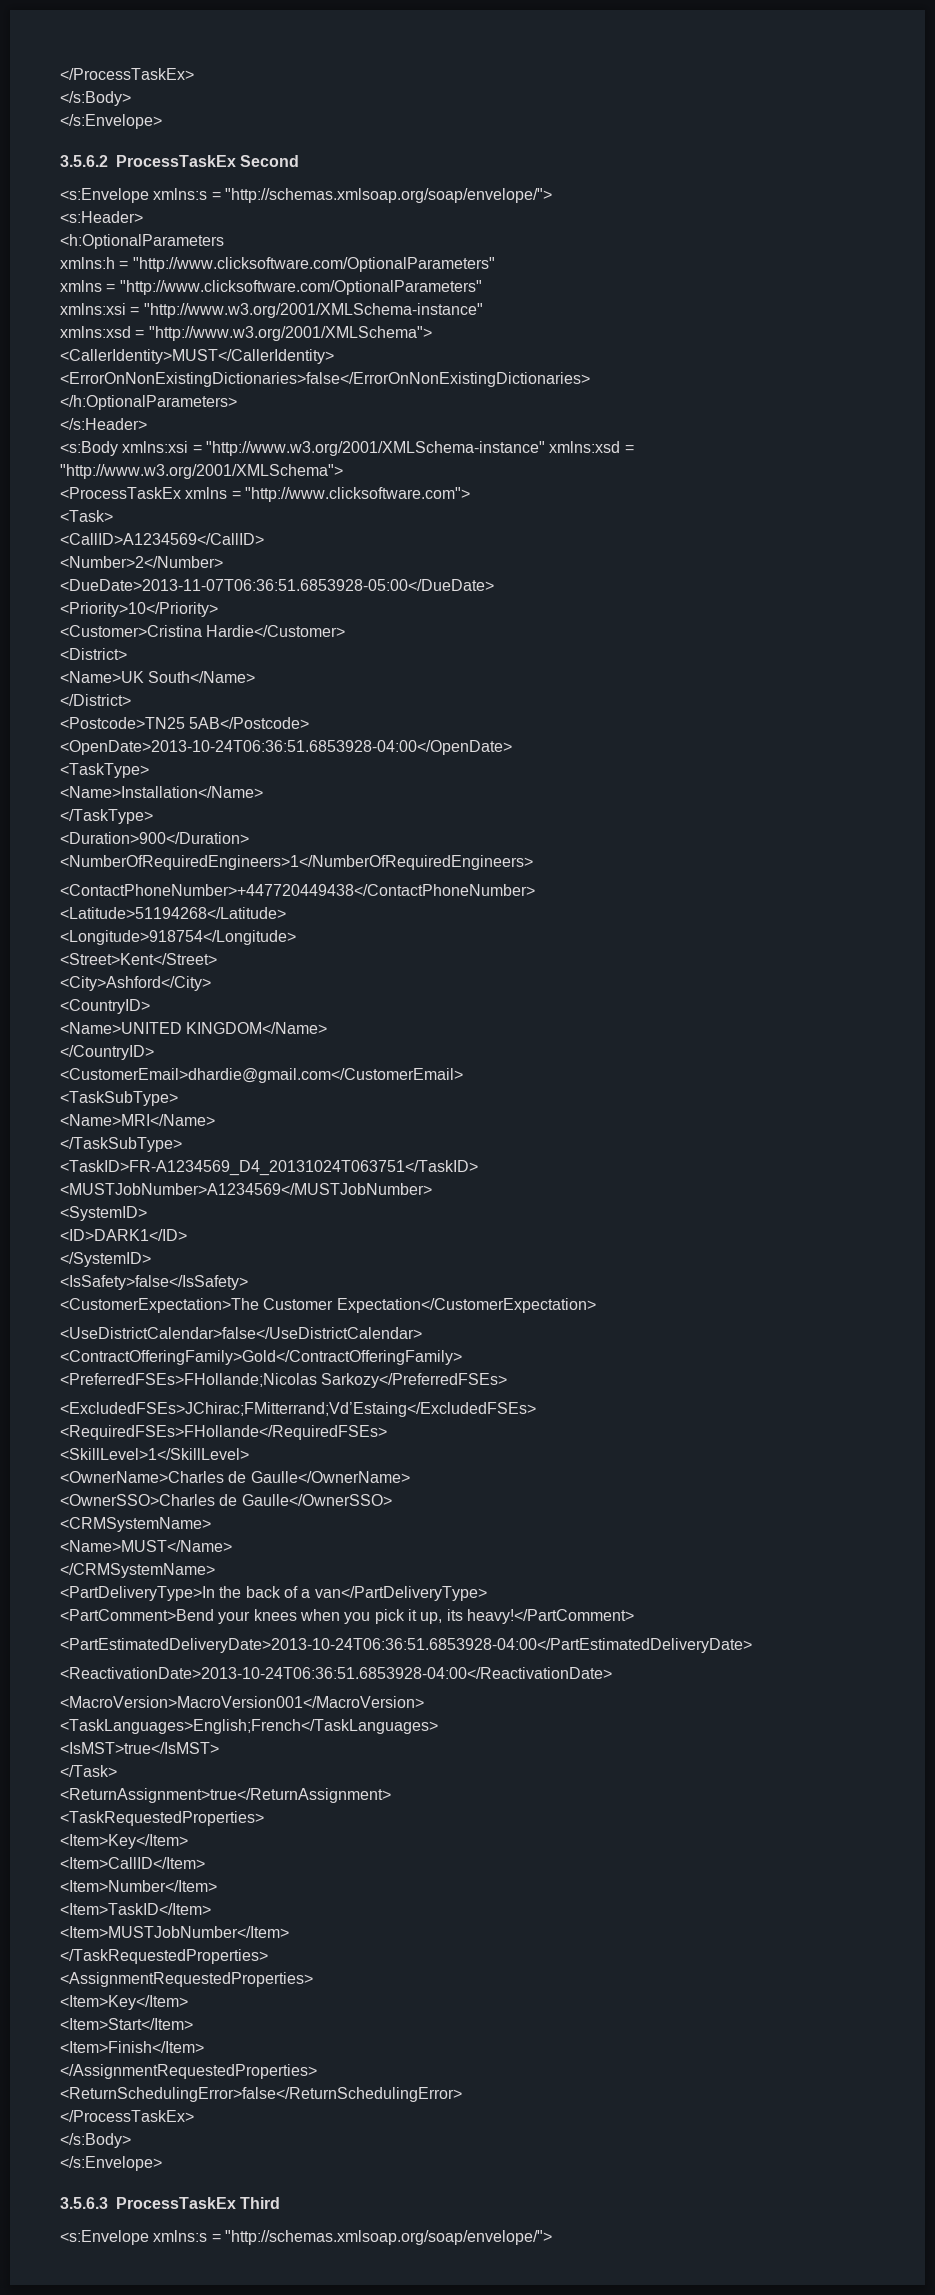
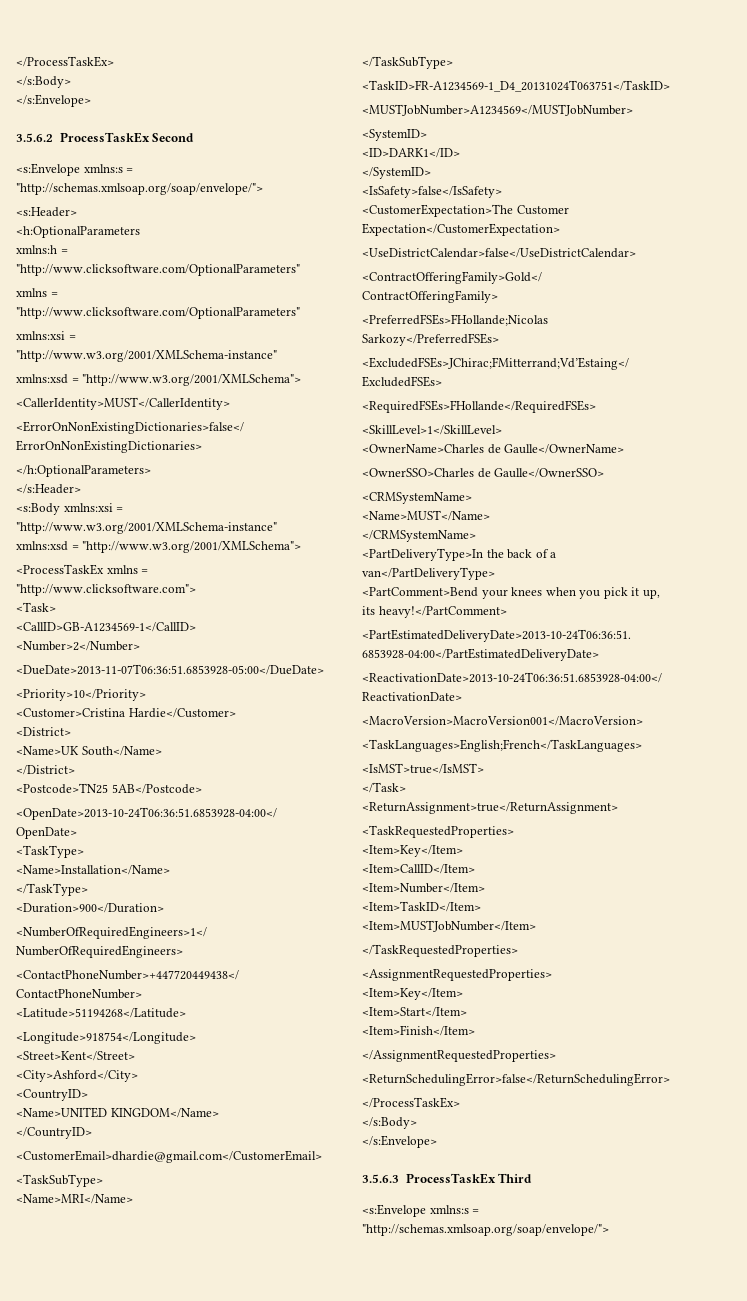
- <CallID>A1234569</CallID>
+ <CallID>GB-A1234569-1</CallID>
- <TaskID>FR-A1234569_D4_20131024T063751</TaskID>
+ <TaskID>FR-A1234569-1_D4_20131024T063751</TaskID>

